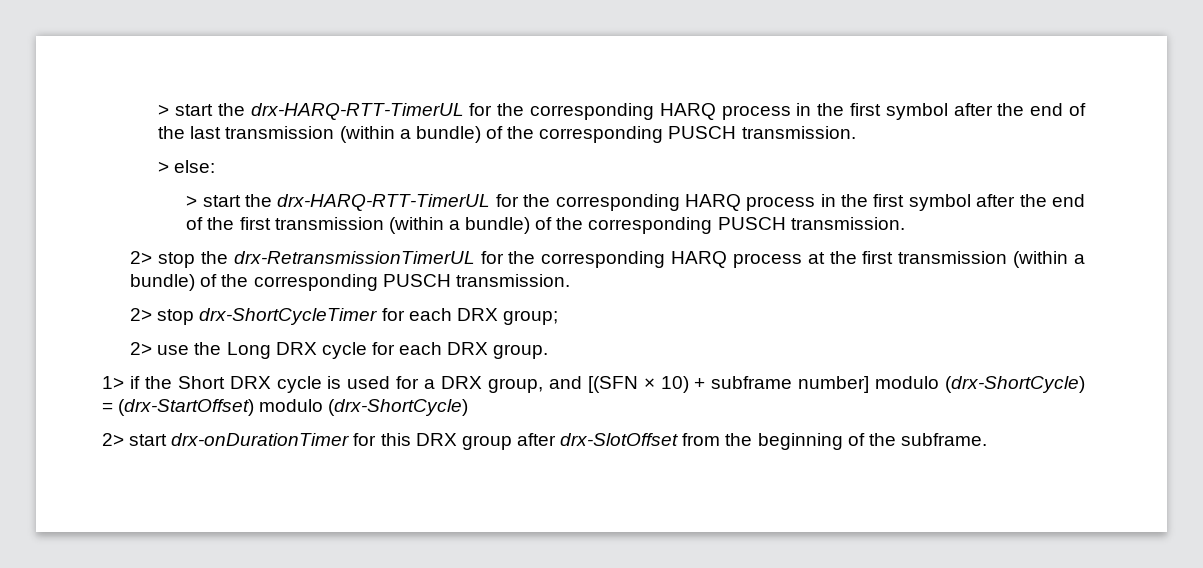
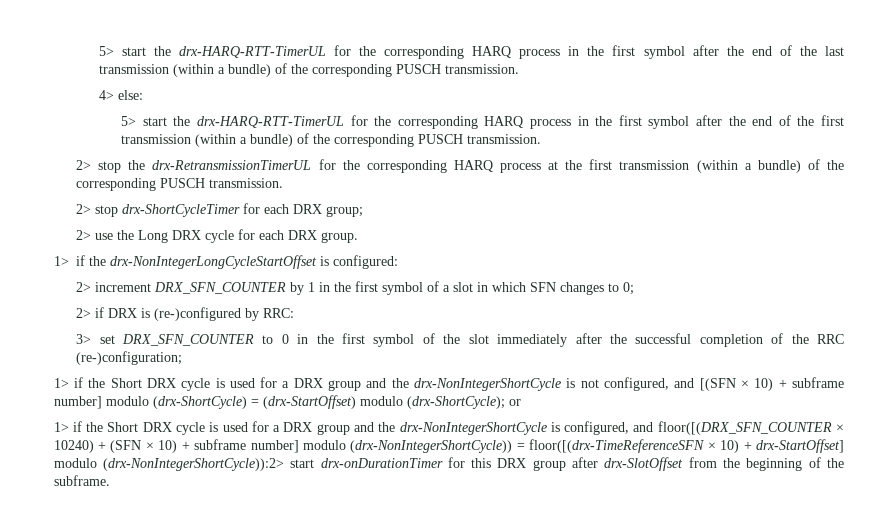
- > start the drx-HARQ-RTT-TimerUL for the corresponding HARQ process in the first symbol after the end of the last transmission (within a bundle) of the corresponding PUSCH transmission.
+ 5> start the drx-HARQ-RTT-TimerUL for the corresponding HARQ process in the first symbol after the end of the last transmission (within a bundle) of the corresponding PUSCH transmission.
- > else:
+ 4> else:
- > start the drx-HARQ-RTT-TimerUL for the corresponding HARQ process in the first symbol after the end of the first transmission (within a bundle) of the corresponding PUSCH transmission.
+ 5> start the drx-HARQ-RTT-TimerUL for the corresponding HARQ process in the first symbol after the end of the first transmission (within a bundle) of the corresponding PUSCH transmission.
+ 1> if the drx-NonIntegerLongCycleStartOffset is configured:
+ 2> increment DRX_SFN_COUNTER by 1 in the first symbol of a slot in which SFN changes to 0;
+ 2> if DRX is (re-)configured by RRC:
+ 3> set DRX_SFN_COUNTER to 0 in the first symbol of the slot immediately after the successful completion of the RRC (re-)configuration;
- 1> if the Short DRX cycle is used for a DRX group, and [(SFN × 10) + subframe number] modulo (drx-ShortCycle) = (drx-StartOffset) modulo (drx-ShortCycle)
- 2> start drx-onDurationTimer for this DRX group after drx-SlotOffset from the beginning of the subframe.
+ 1> if the Short DRX cycle is used for a DRX group and the drx-NonIntegerShortCycle is not configured, and [(SFN × 10) + subframe number] modulo (drx-ShortCycle) = (drx-StartOffset) modulo (drx-ShortCycle); or
+ 1> if the Short DRX cycle is used for a DRX group and the drx-NonIntegerShortCycle is configured, and floor([(DRX_SFN_COUNTER × 10240) + (SFN × 10) + subframe number] modulo (drx-NonIntegerShortCycle)) = floor([(drx-TimeReferenceSFN × 10) + drx-StartOffset] modulo (drx-NonIntegerShortCycle)):2> start drx-onDurationTimer for this DRX group after drx-SlotOffset from the beginning of the subframe.

